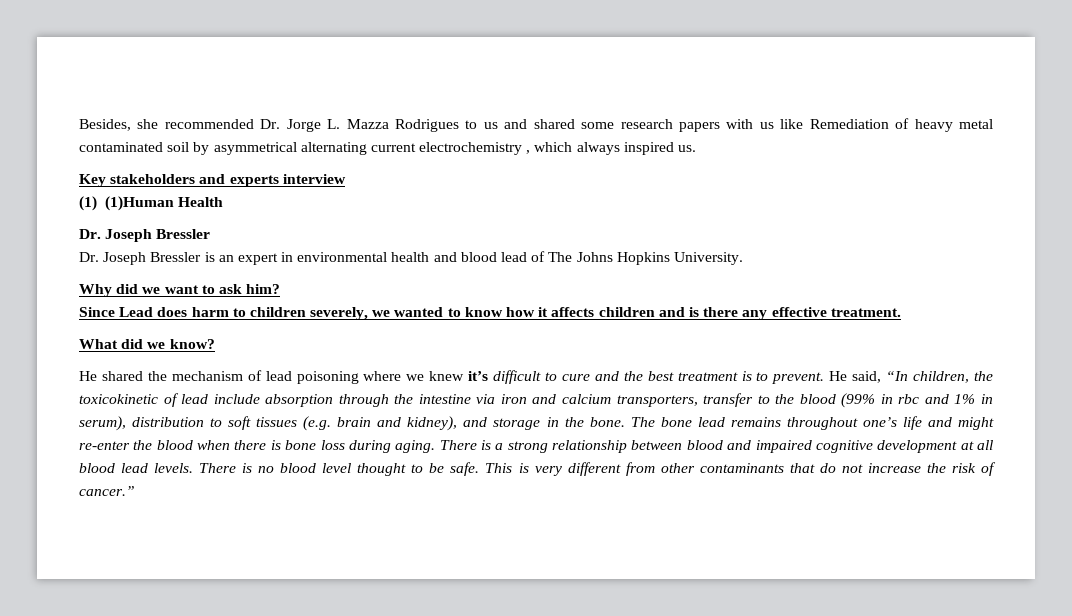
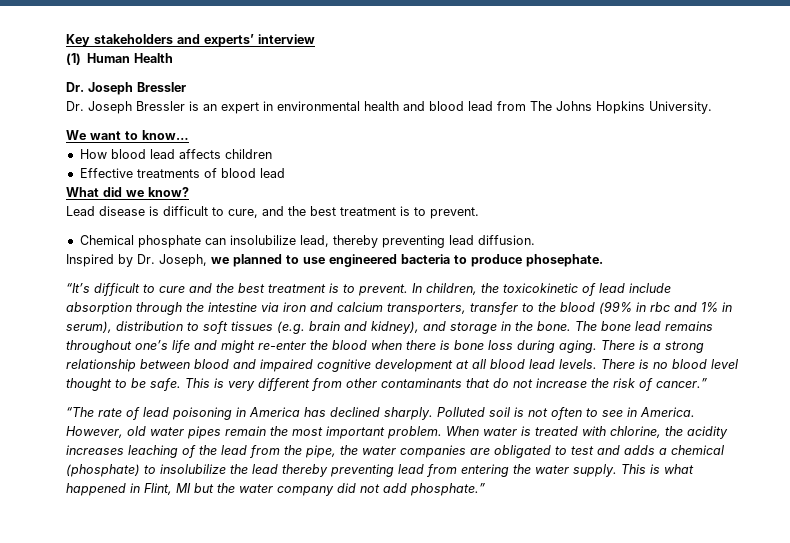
- Besides, she recommended Dr. Jorge L. Mazza Rodrigues to us and shared some research papers with us like Remediation of heavy metal contaminated soil by asymmetrical alternating current electrochemistry , which always inspired us.
- Key stakeholders and experts interview
+ Key stakeholders and experts’ interview
- (1) (1)Human Health
+ (1) Human Health
- Dr. Joseph Bressler is an expert in environmental health and blood lead of The Johns Hopkins University.
+ Dr. Joseph Bressler is an expert in environmental health and blood lead from The Johns Hopkins University.
- Why did we want to ask him?
- Since Lead does harm to children severely, we wanted to know how it affects children and is there any effective treatment.
+ We want to know…
+ How blood lead affects children
+ Effective treatments of blood lead
  What did we know?
- He shared the mechanism of lead poisoning where we knew it’s difficult to cure and the best treatment is to prevent.
+ Lead disease is difficult to cure, and the best treatment is to prevent.
+ Chemical phosphate can insolubilize lead, thereby preventing lead diffusion.
+ Inspired by Dr. Joseph, we planned to use engineered bacteria to produce phosephate.
+ “It’s difficult to cure and the best treatment is to prevent.
- He said, “In children, the toxicokinetic of lead include absorption through the intestine via iron and calcium transporters, transfer to the blood (99% in rbc and 1% in serum), distribution to soft tissues (e.g. brain and kidney), and storage in the bone.
+ In children, the toxicokinetic of lead include absorption through the intestine via iron and calcium transporters, transfer to the blood (99% in rbc and 1% in serum), distribution to soft tissues (e.g. brain and kidney), and storage in the bone.
+ “The rate of lead poisoning in America has declined sharply. Polluted soil is not often to see in America. However, old water pipes remain the most important problem. When water is treated with chlorine, the acidity increases leaching of the lead from the pipe, the water companies are obligated to test and adds a chemical (phosphate) to insolubilize the lead thereby preventing lead from entering the water supply. This is what happened in Flint, MI but the water company did not add phosphate.”

